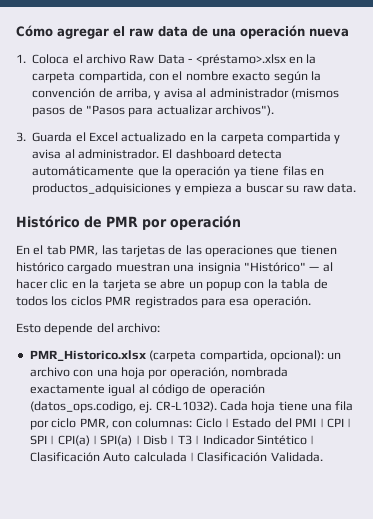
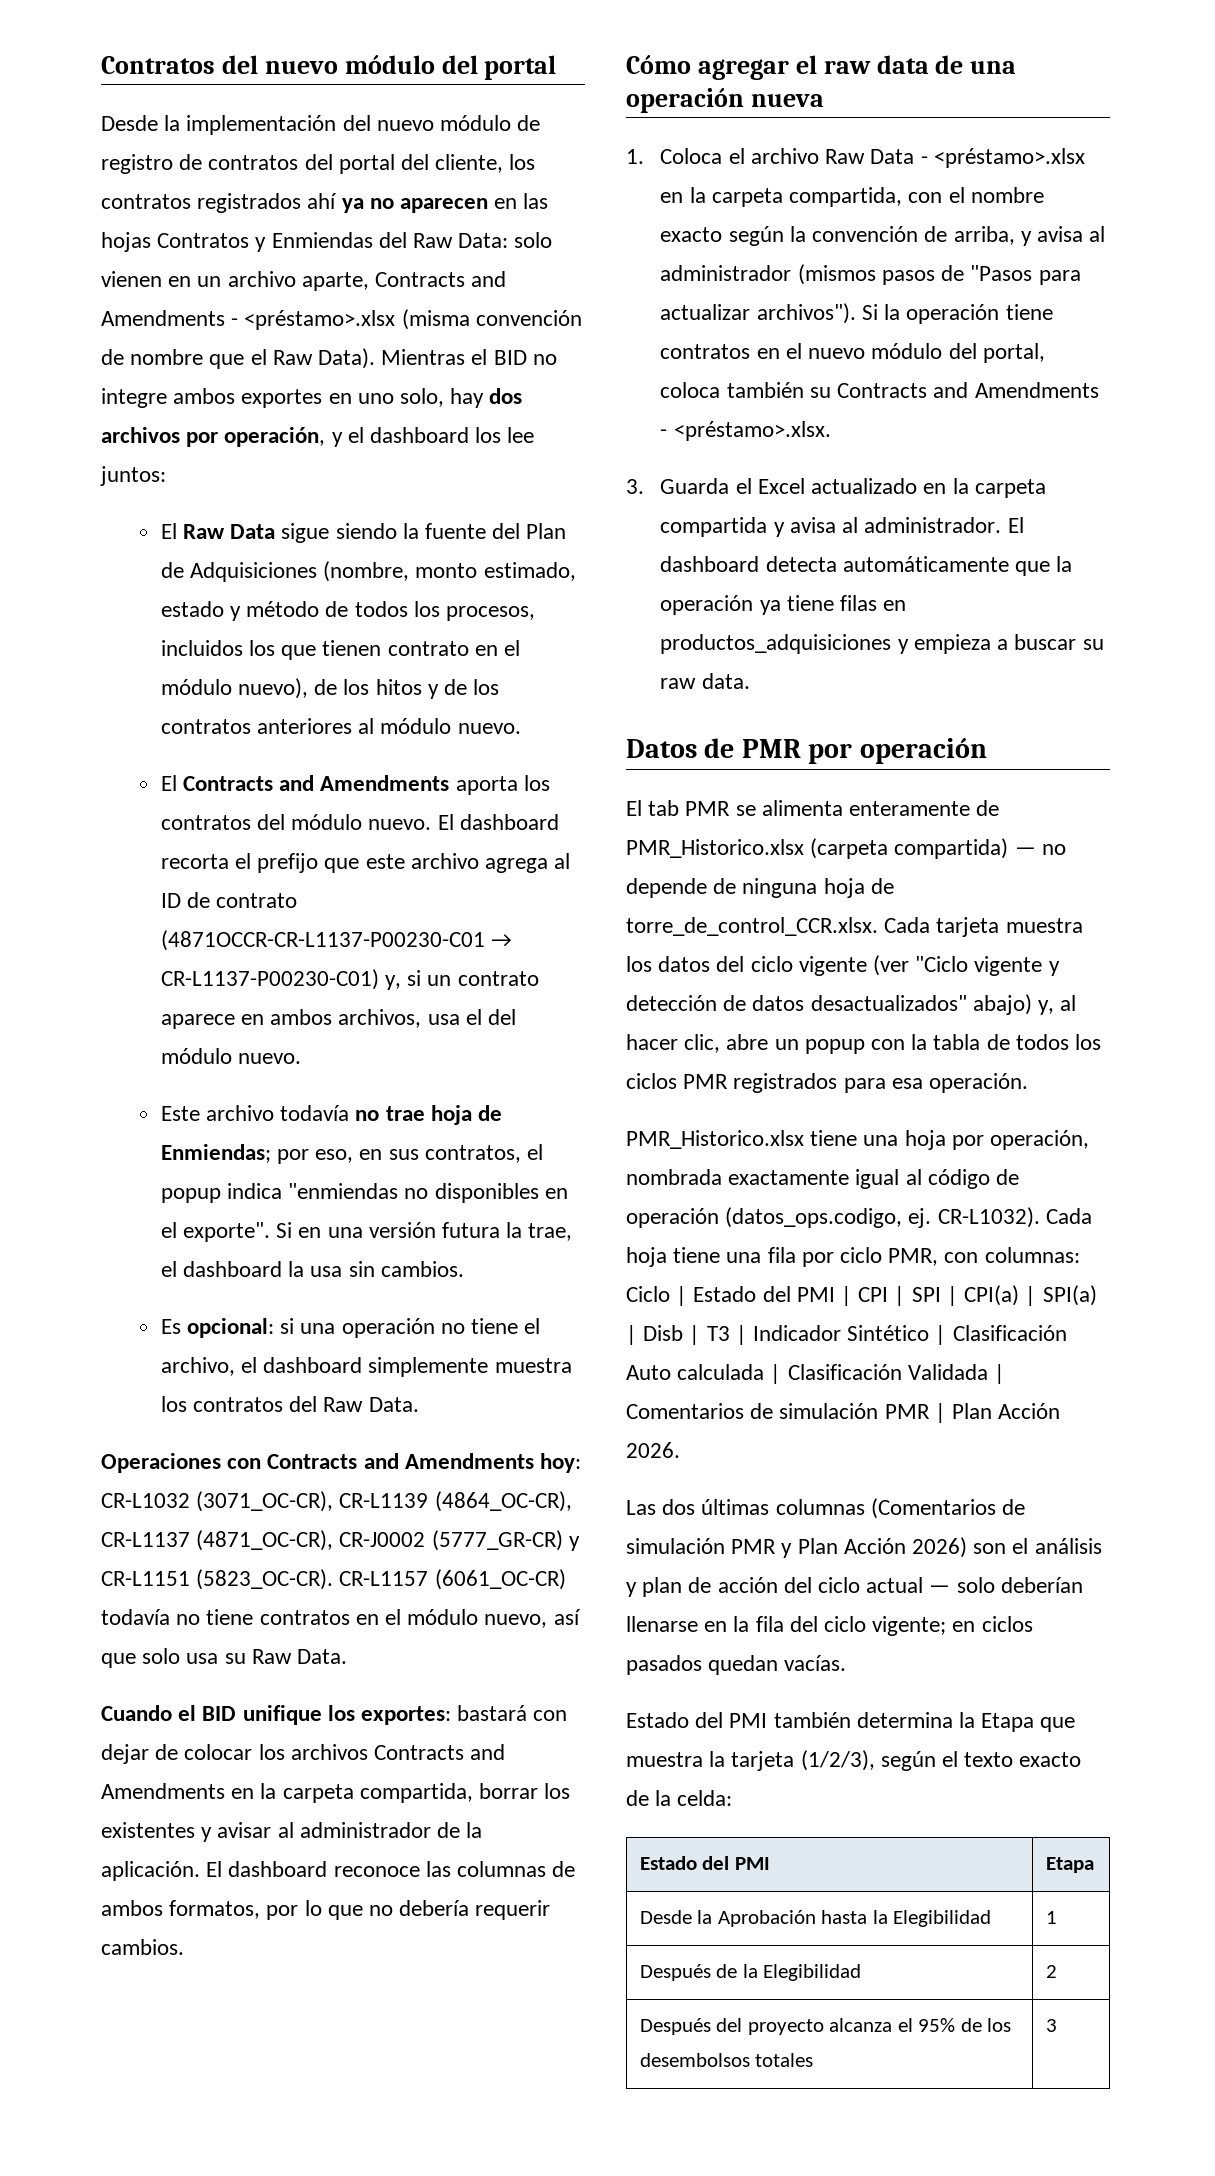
+ Contratos del nuevo módulo del portal
+ Desde la implementación del nuevo módulo de registro de contratos del portal del cliente, los contratos registrados ahí ya no aparecen en las hojas Contratos y Enmiendas del Raw Data: solo vienen en un archivo aparte, Contracts and Amendments - <préstamo>.xlsx (misma convención de nombre que el Raw Data). Mientras el BID no integre ambos exportes en uno solo, hay dos archivos por operación, y el dashboard los lee juntos:
+ El Raw Data sigue siendo la fuente del Plan de Adquisiciones (nombre, monto estimado, estado y método de todos los procesos, incluidos los que tienen contrato en el módulo nuevo), de los hitos y de los contratos anteriores al módulo nuevo.
+ El Contracts and Amendments aporta los contratos del módulo nuevo. El dashboard recorta el prefijo que este archivo agrega al ID de contrato (4871OCCR-CR-L1137-P00230-C01 → CR-L1137-P00230-C01) y, si un contrato aparece en ambos archivos, usa el del módulo nuevo.
+ Este archivo todavía no trae hoja de Enmiendas; por eso, en sus contratos, el popup indica "enmiendas no disponibles en el exporte". Si en una versión futura la trae, el dashboard la usa sin cambios.
+ Es opcional: si una operación no tiene el archivo, el dashboard simplemente muestra los contratos del Raw Data.
+ Operaciones con Contracts and Amendments hoy: CR-L1032 (3071_OC-CR), CR-L1139 (4864_OC-CR), CR-L1137 (4871_OC-CR), CR-J0002 (5777_GR-CR) y CR-L1151 (5823_OC-CR). CR-L1157 (6061_OC-CR) todavía no tiene contratos en el módulo nuevo, así que solo usa su Raw Data.
+ Cuando el BID unifique los exportes: bastará con dejar de colocar los archivos Contracts and Amendments en la carpeta compartida, borrar los existentes y avisar al administrador de la aplicación. El dashboard reconoce las columnas de ambos formatos, por lo que no debería requerir cambios.
+ Si la operación tiene contratos en el nuevo módulo del portal, coloca también su Contracts and Amendments - <préstamo>.xlsx.
- Histórico de PMR por operación
+ Datos de PMR por operación
- En el tab PMR, las tarjetas de las operaciones que tienen histórico cargado muestran una insignia "Histórico" — al hacer clic en la tarjeta se abre un popup con la tabla de todos los ciclos PMR registrados para esa operación.
+ El tab PMR se alimenta enteramente de PMR_Historico.xlsx (carpeta compartida) — no depende de ninguna hoja de torre_de_control_CCR.xlsx. Cada tarjeta muestra los datos del ciclo vigente (ver "Ciclo vigente y detección de datos desactualizados" abajo) y, al hacer clic, abre un popup con la tabla de todos los ciclos PMR registrados para esa operación.
- Esto depende del archivo:
- PMR_Historico.xlsx (carpeta compartida, opcional): un archivo con una hoja por operación, nombrada exactamente igual al código de operación (datos_ops.codigo, ej.
+ PMR_Historico.xlsx tiene una hoja por operación, nombrada exactamente igual al código de operación (datos_ops.codigo, ej.
- Cada hoja tiene una fila por ciclo PMR, con columnas: Ciclo | Estado del PMI | CPI | SPI | CPI(a) | SPI(a) | Disb | T3 | Indicador Sintético | Clasificación Auto calculada | Clasificación Validada.
+ Cada hoja tiene una fila por ciclo PMR, con columnas: Ciclo | Estado del PMI | CPI | SPI | CPI(a) | SPI(a) | Disb | T3 | Indicador Sintético | Clasificación Auto calculada | Clasificación Validada | Comentarios de simulación PMR | Plan Acción 2026.
+ Las dos últimas columnas (Comentarios de simulación PMR y Plan Acción 2026) son el análisis y plan de acción del ciclo actual — solo deberían llenarse en la fila del ciclo vigente; en ciclos pasados quedan vacías.
+ Estado del PMI también determina la Etapa que muestra la tarjeta (1/2/3), según el texto exacto de la celda:
+ Estado del PMI | Etapa
+ Desde la Aprobación hasta la Elegibilidad | 1
+ Después de la Elegibilidad | 2
+ Después del proyecto alcanza el 95% de los desembolsos totales | 3

